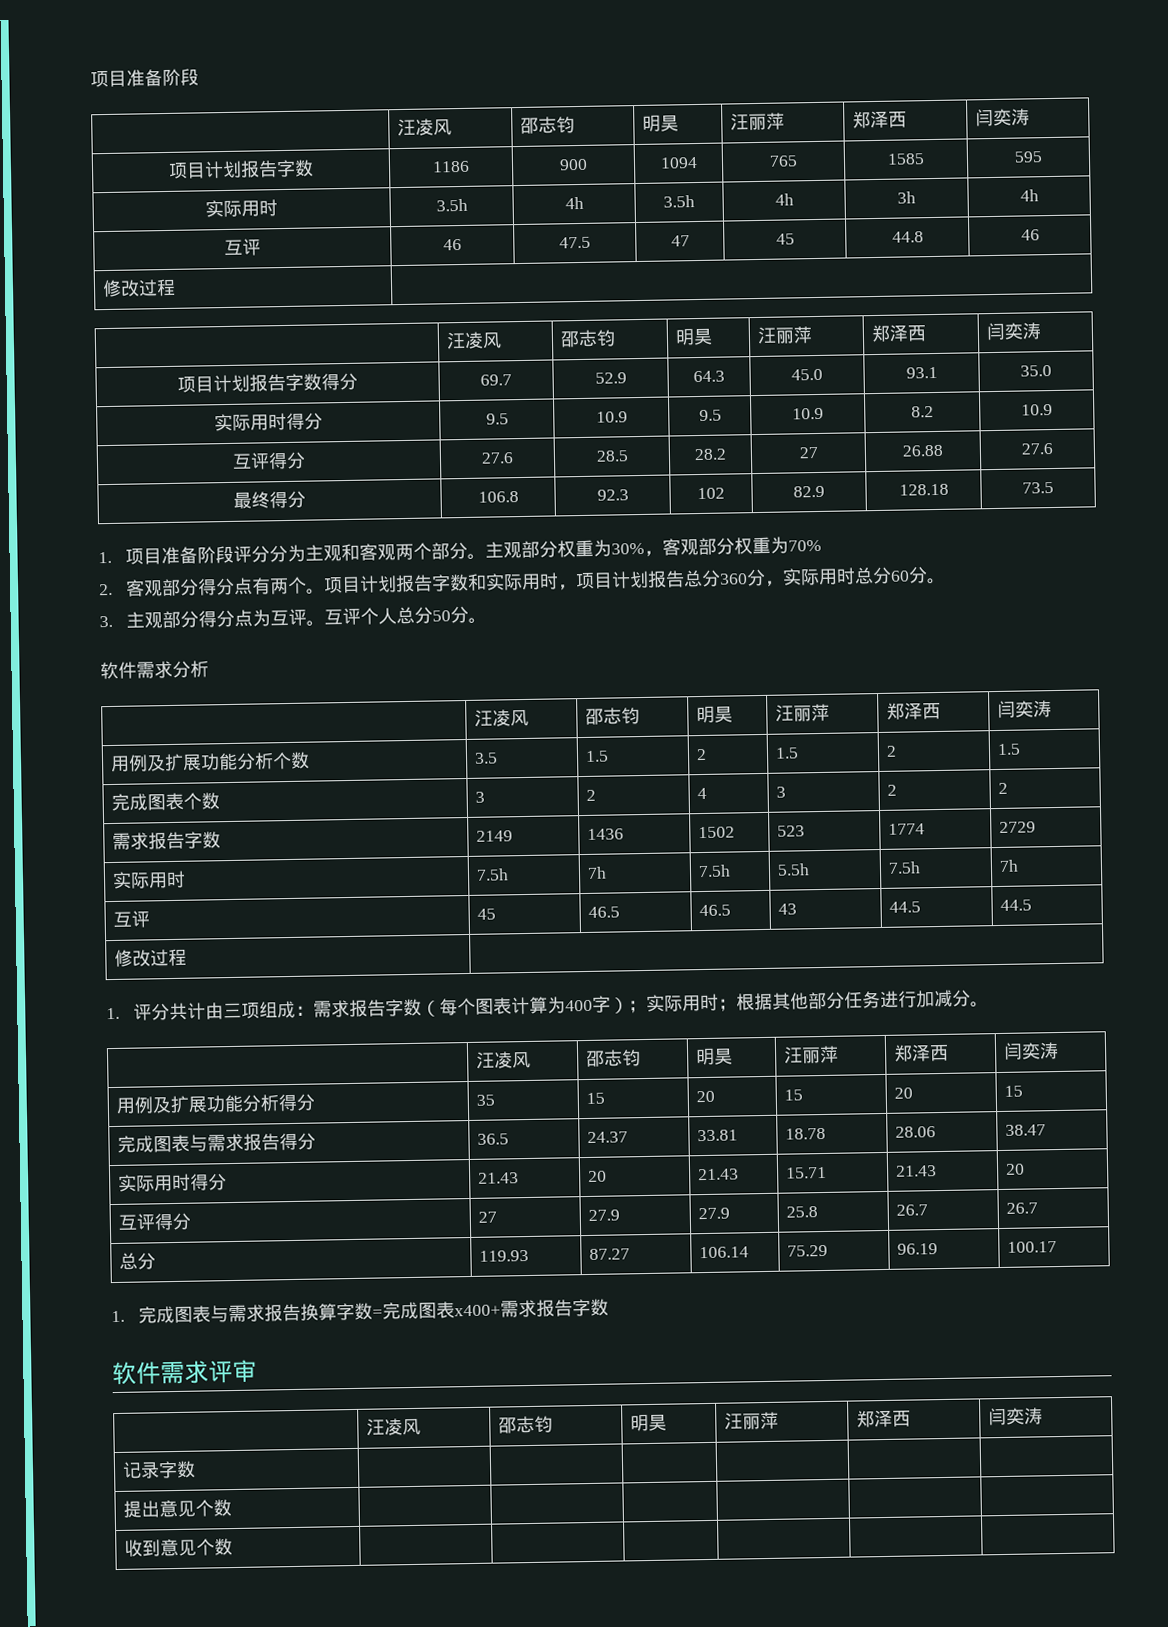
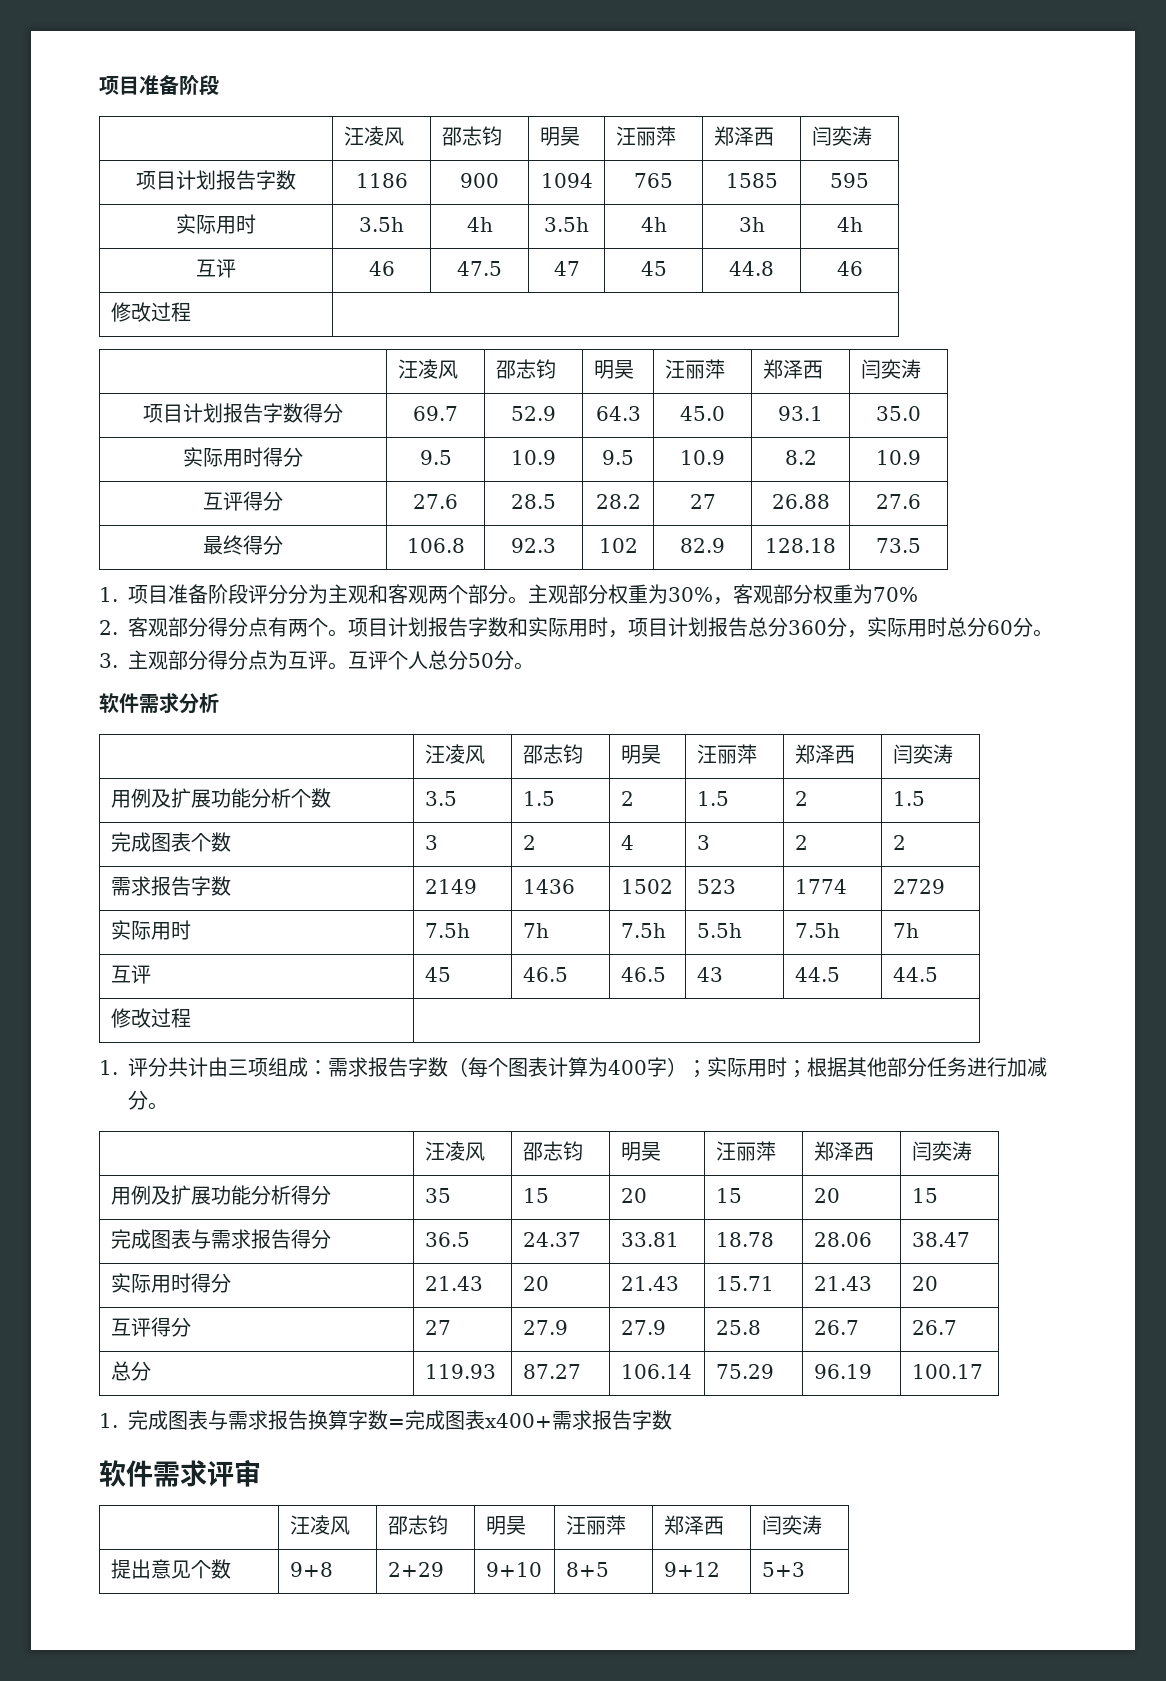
- 记录字数 | | | | | |
- 提出意见个数 | | | | | |
- 收到意见个数 | | | | | |
+ 提出意见个数 | 9+8 | 2+29 | 9+10 | 8+5 | 9+12 | 5+3

